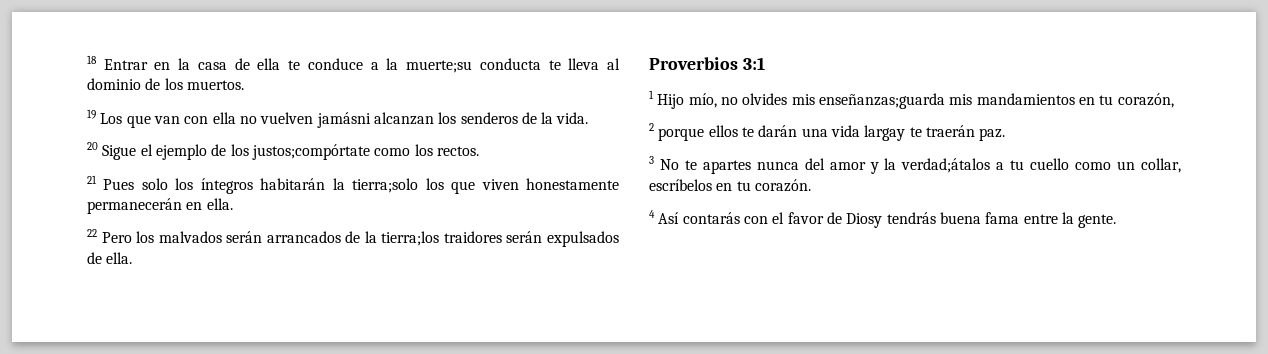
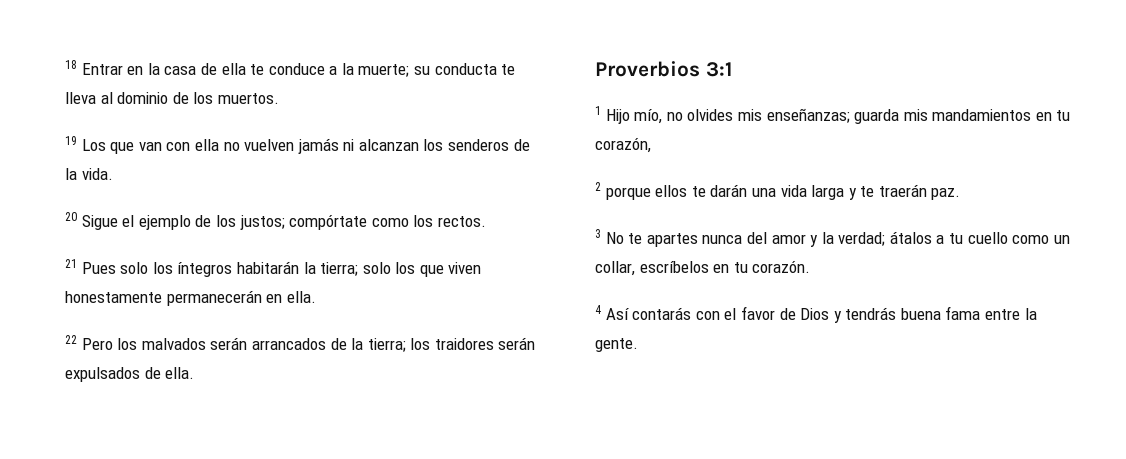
- 18 Entrar en la casa de ella te conduce a la muerte;su conducta te lleva al dominio de los muertos.
+ 18 Entrar en la casa de ella te conduce a la muerte; su conducta te lleva al dominio de los muertos.
- 19 Los que van con ella no vuelven jamásni alcanzan los senderos de la vida.
+ 19 Los que van con ella no vuelven jamás ni alcanzan los senderos de la vida.
- 20 Sigue el ejemplo de los justos;compórtate como los rectos.
+ 20 Sigue el ejemplo de los justos; compórtate como los rectos.
- 21 Pues solo los íntegros habitarán la tierra;solo los que viven honestamente permanecerán en ella.
+ 21 Pues solo los íntegros habitarán la tierra; solo los que viven honestamente permanecerán en ella.
- 22 Pero los malvados serán arrancados de la tierra;los traidores serán expulsados de ella.
+ 22 Pero los malvados serán arrancados de la tierra; los traidores serán expulsados de ella.
- 1 Hijo mío, no olvides mis enseñanzas;guarda mis mandamientos en tu corazón,
+ 1 Hijo mío, no olvides mis enseñanzas; guarda mis mandamientos en tu corazón,
- 2 porque ellos te darán una vida largay te traerán paz.
+ 2 porque ellos te darán una vida larga y te traerán paz.
- 3 No te apartes nunca del amor y la verdad;átalos a tu cuello como un collar, escríbelos en tu corazón.
+ 3 No te apartes nunca del amor y la verdad; átalos a tu cuello como un collar, escríbelos en tu corazón.
- 4 Así contarás con el favor de Diosy tendrás buena fama entre la gente.
+ 4 Así contarás con el favor de Dios y tendrás buena fama entre la gente.

